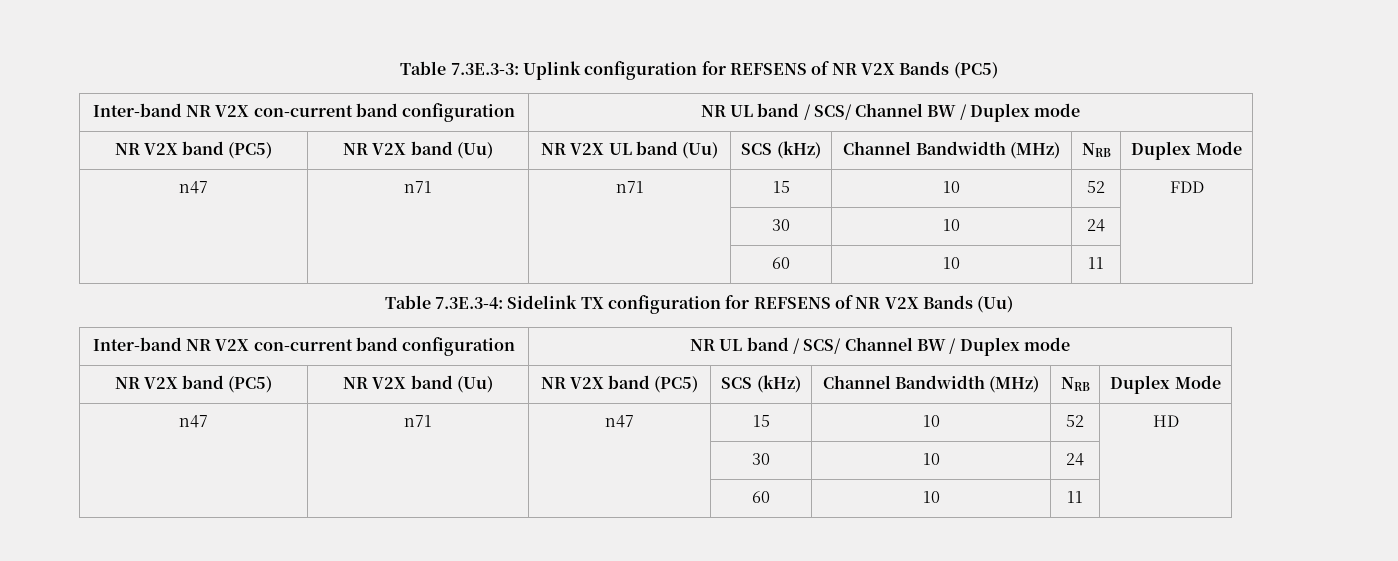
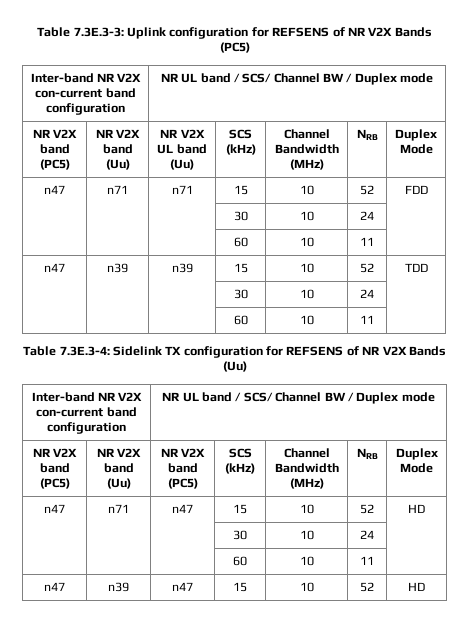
+ n47 | n39 | n39 | 15 | 10 | 52 | TDD
+ | | | 30 | 10 | 24 |
+ | | | 60 | 10 | 11 |
+ n47 | n39 | n47 | 15 | 10 | 52 | HD

